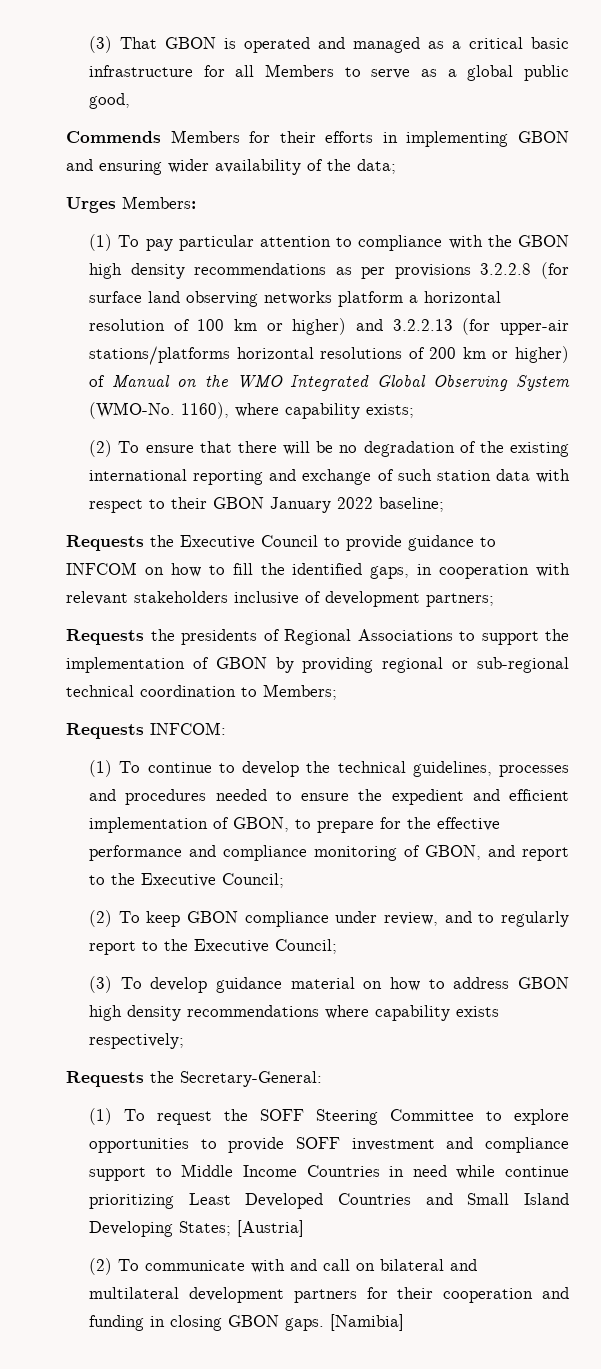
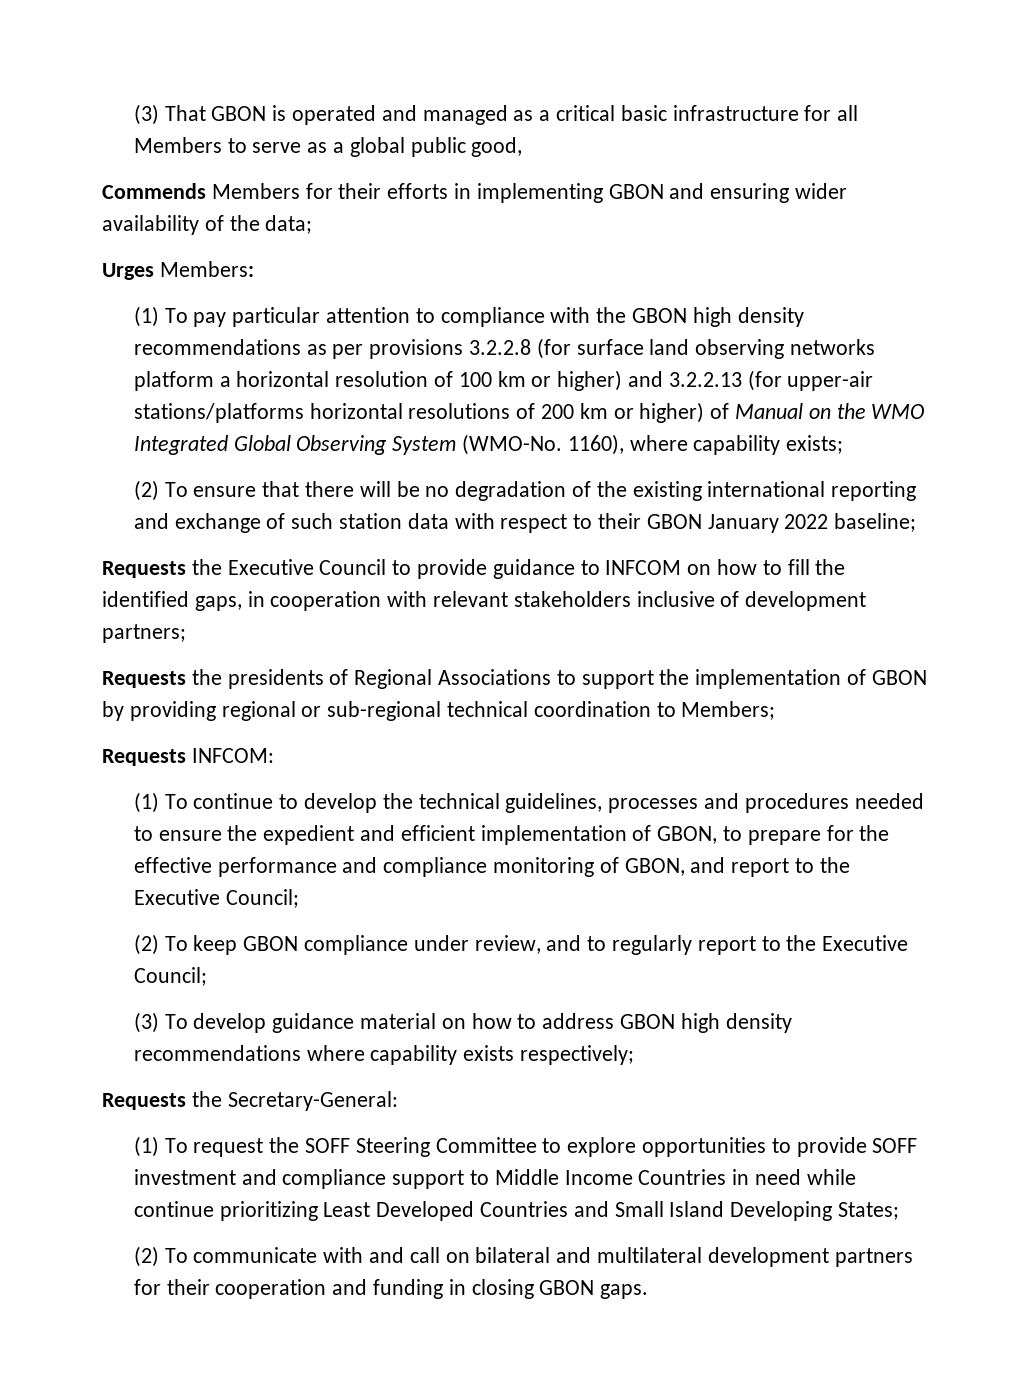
- (1) To request the SOFF Steering Committee to explore opportunities to provide SOFF investment and compliance support to Middle Income Countries in need while continue prioritizing Least Developed Countries and Small Island Developing States; [Austria]
+ (1) To request the SOFF Steering Committee to explore opportunities to provide SOFF investment and compliance support to Middle Income Countries in need while continue prioritizing Least Developed Countries and Small Island Developing States;
- [Namibia]

